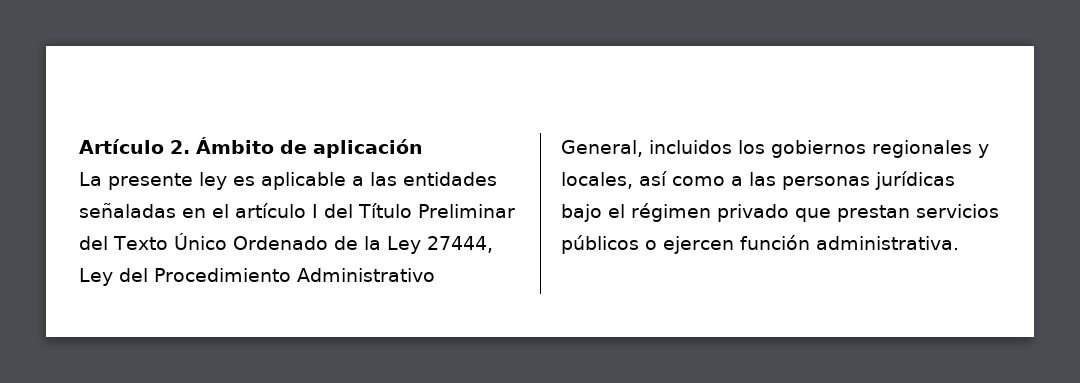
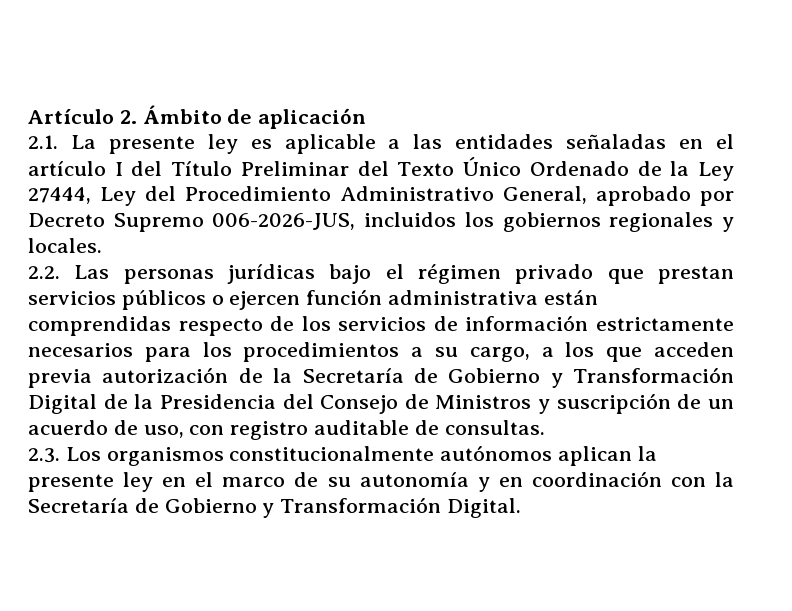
- La presente ley es aplicable a las entidades señaladas en el artículo I del Título Preliminar del Texto Único Ordenado de la Ley 27444, Ley del Procedimiento Administrativo General, incluidos los gobiernos regionales y locales, así como a las personas jurídicas bajo el régimen privado que prestan servicios públicos o ejercen función administrativa.
+ 2.1. La presente ley es aplicable a las entidades señaladas en el artículo I del Título Preliminar del Texto Único Ordenado de la Ley 27444, Ley del Procedimiento Administrativo General, aprobado por Decreto Supremo 006-2026-JUS, incluidos los gobiernos regionales y locales.
+ 2.2. Las personas jurídicas bajo el régimen privado que prestan servicios públicos o ejercen función administrativa están comprendidas respecto de los servicios de información estrictamente necesarios para los procedimientos a su cargo, a los que acceden previa autorización de la Secretaría de Gobierno y Transformación Digital de la Presidencia del Consejo de Ministros y suscripción de un acuerdo de uso, con registro auditable de consultas.
+ 2.3. Los organismos constitucionalmente autónomos aplican la presente ley en el marco de su autonomía y en coordinación con la Secretaría de Gobierno y Transformación Digital.

